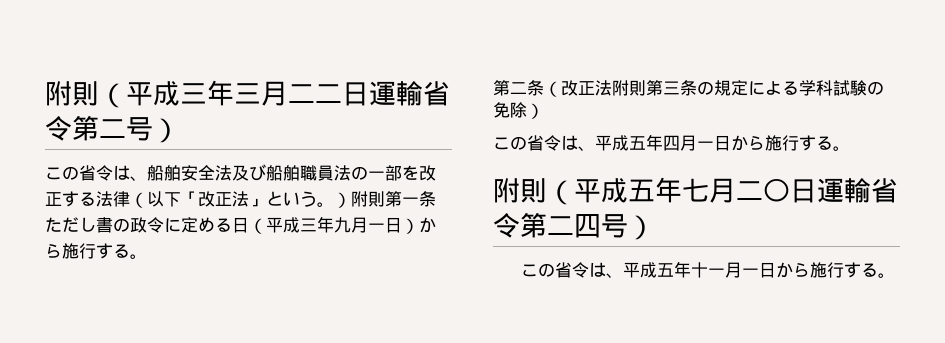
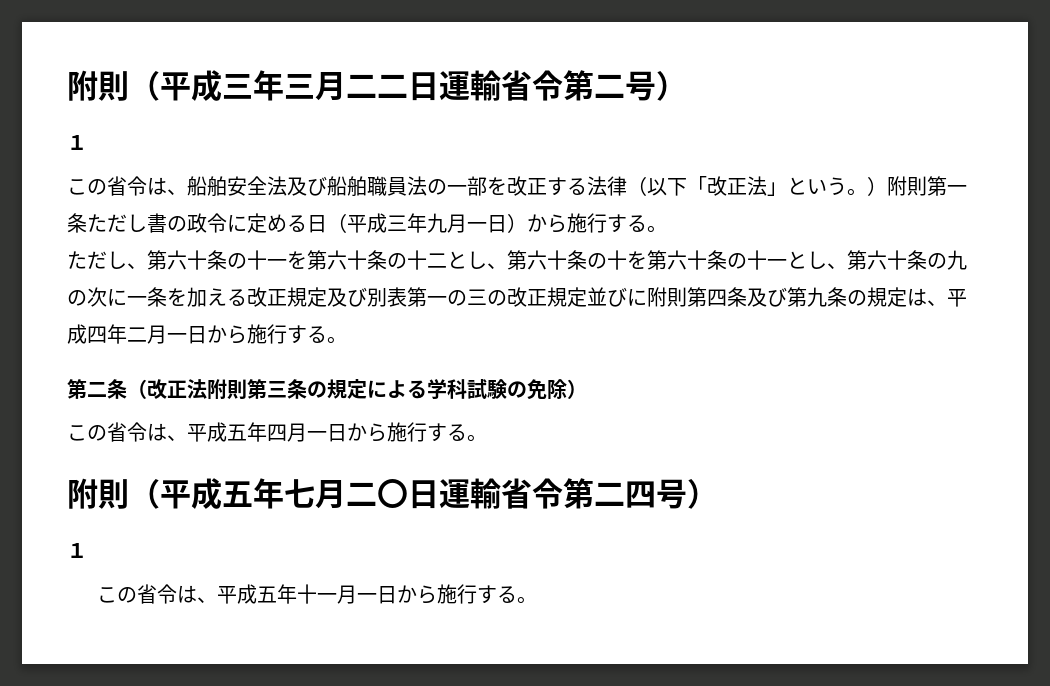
  附則（平成三年三月二二日運輸省令第二号）
+ １
+ ただし、第六十条の十一を第六十条の十二とし、第六十条の十を第六十条の十一とし、第六十条の九の次に一条を加える改正規定及び別表第一の三の改正規定並びに附則第四条及び第九条の規定は、平成四年二月一日から施行する。
  附則（平成五年七月二〇日運輸省令第二四号）
+ １

